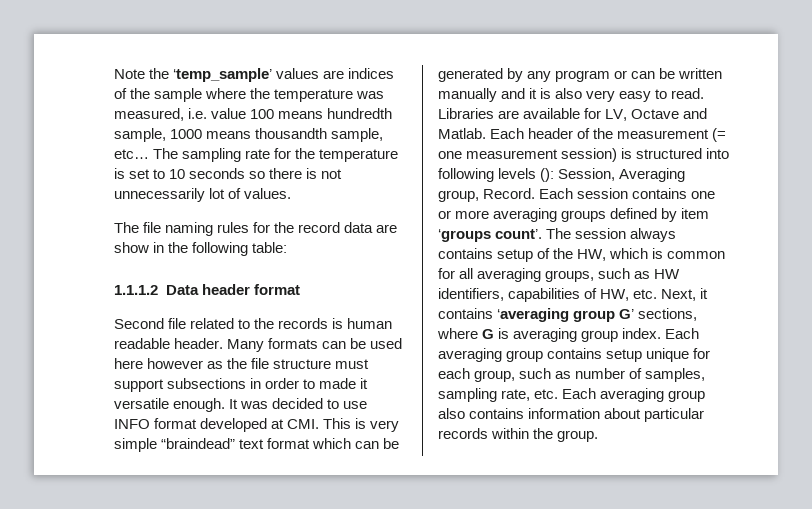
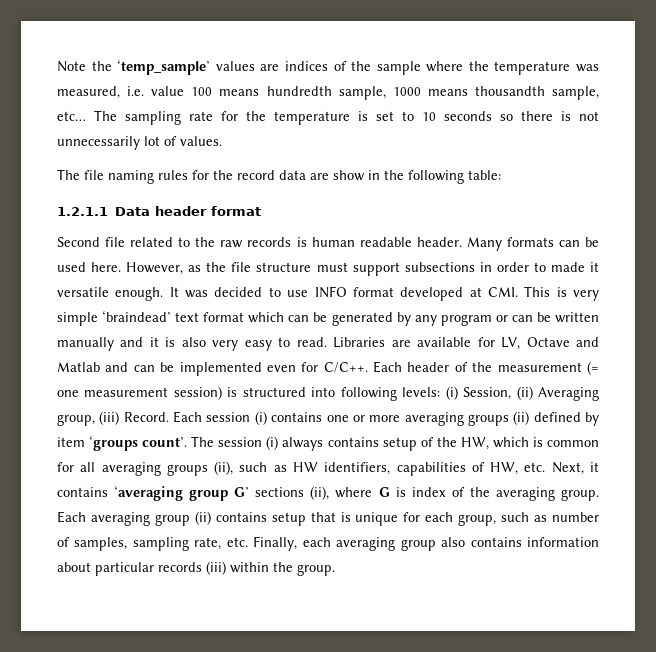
- 1.1.1.2 Data header format
+ 1.2.1.1 Data header format
- Second file related to the records is human readable header.
+ Second file related to the raw records is human readable header.
- Many formats can be used here however as the file structure must support subsections in order to made it versatile enough.
+ Many formats can be used here. However, as the file structure must support subsections in order to made it versatile enough.
- It was decided to use INFO format developed at CMI. This is very simple “braindead” text format which can be generated by any program or can be written manually and it is also very easy to read.
+ It was decided to use INFO format developed at CMI. This is very simple ‘braindead’ text format which can be generated by any program or can be written manually and it is also very easy to read.
- Libraries are available for LV, Octave and Matlab.
+ Libraries are available for LV, Octave and Matlab and can be implemented even for C/C++.
- Each header of the measurement (= one measurement session) is structured into following levels (): Session, Averaging group, Record.
+ Each header of the measurement (= one measurement session) is structured into following levels: (i) Session, (ii) Averaging group, (iii) Record.
- Each session contains one or more averaging groups defined by item ‘groups count’.
+ Each session (i) contains one or more averaging groups (ii) defined by item ‘groups count’.
- The session always contains setup of the HW, which is common for all averaging groups, such as HW identifiers, capabilities of HW, etc. Next, it contains ‘averaging group G’ sections, where G is averaging group index. Each averaging group contains setup unique for each group, such as number of samples, sampling rate, etc. Each averaging group also contains information about particular records within the group.
+ The session (i) always contains setup of the HW, which is common for all averaging groups (ii), such as HW identifiers, capabilities of HW, etc. Next, it contains ‘averaging group G’ sections (ii), where G is index of the averaging group. Each averaging group (ii) contains setup that is unique for each group, such as number of samples, sampling rate, etc. Finally, each averaging group also contains information about particular records (iii) within the group.

